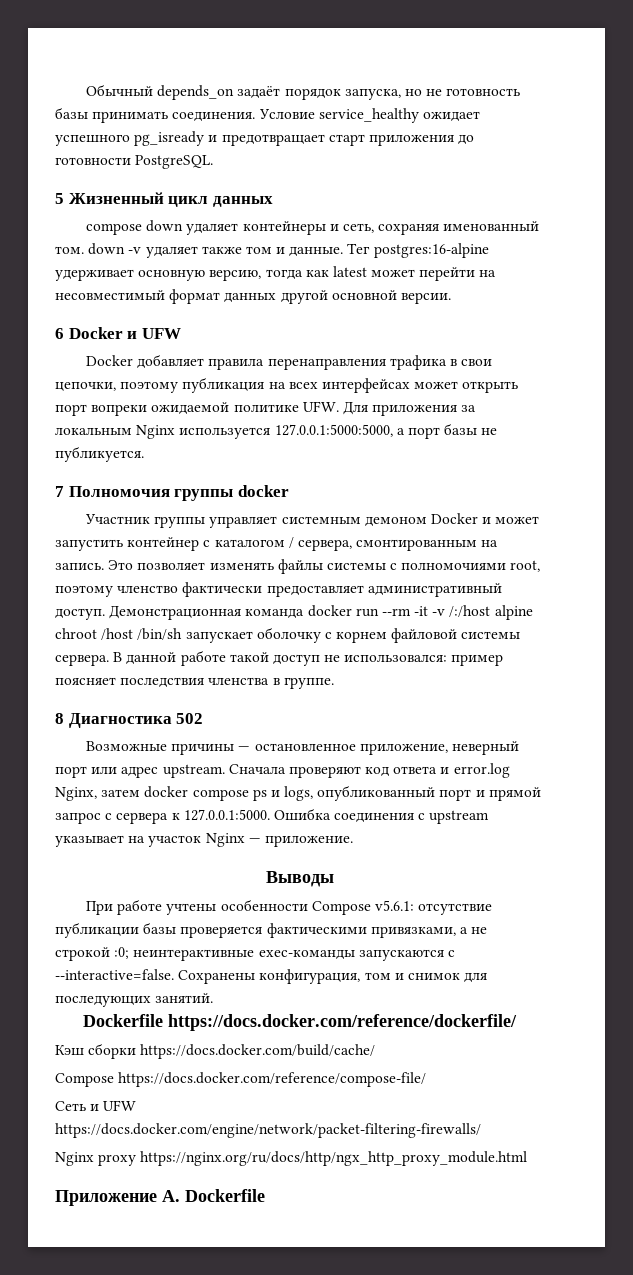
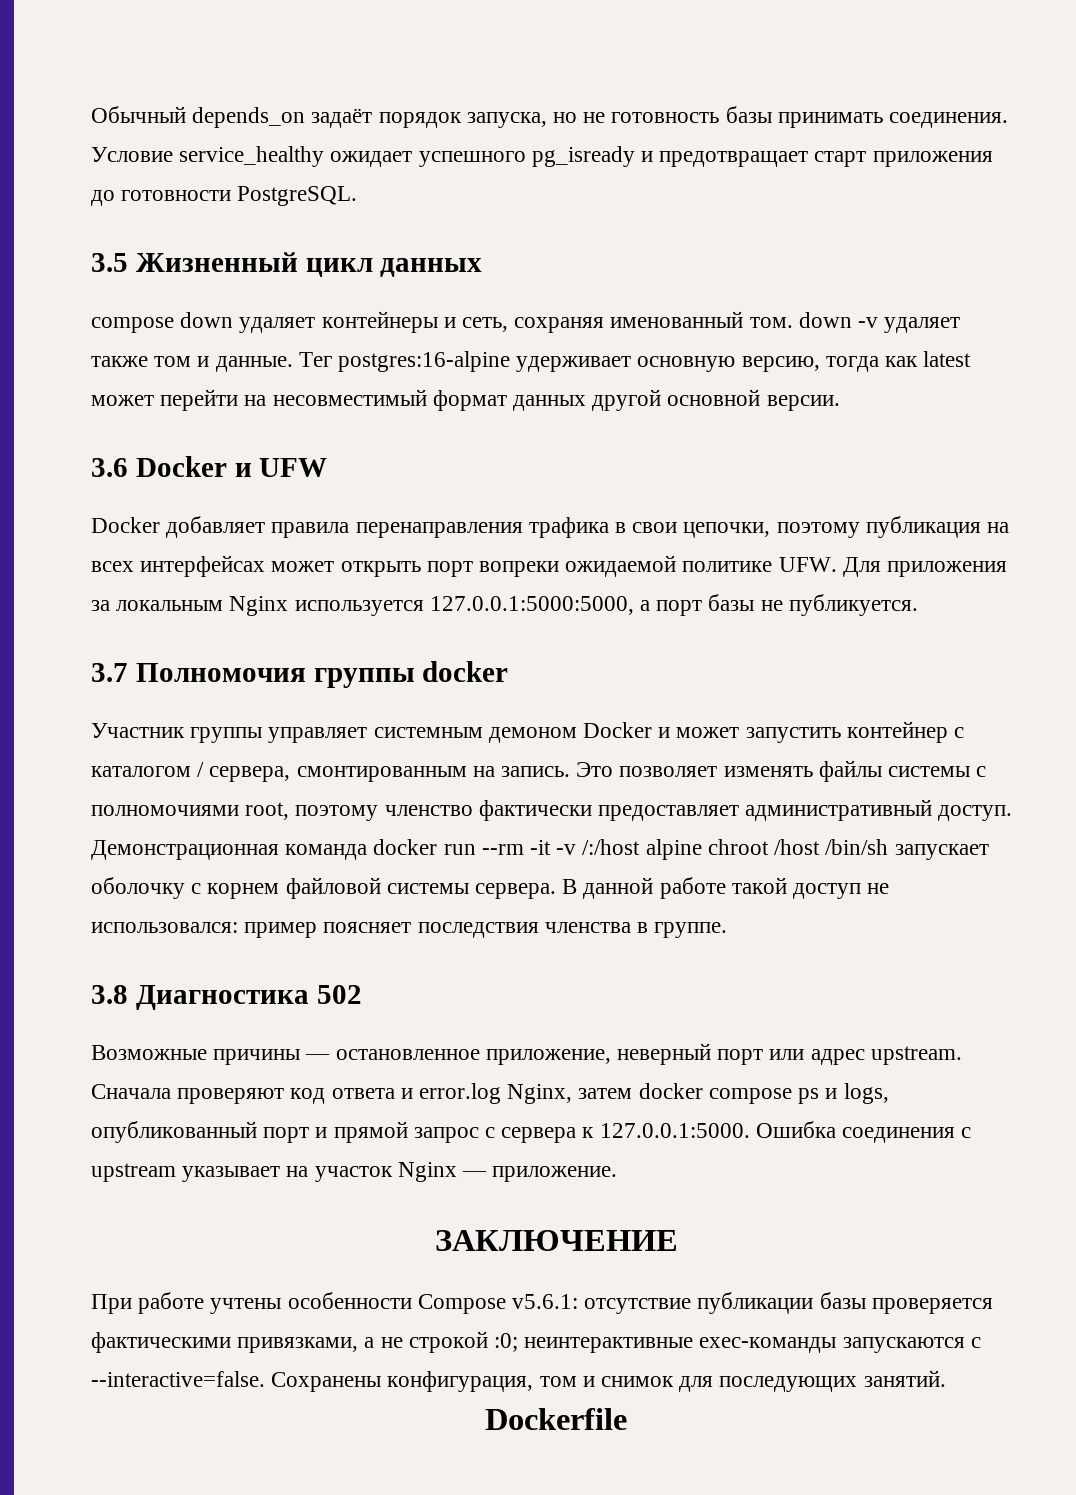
- 5 Жизненный цикл данных
+ 3.5 Жизненный цикл данных
- 6 Docker и UFW
+ 3.6 Docker и UFW
- 7 Полномочия группы docker
+ 3.7 Полномочия группы docker
- 8 Диагностика 502
+ 3.8 Диагностика 502
- Выводы
+ ЗАКЛЮЧЕНИЕ
- Dockerfile https://docs.docker.com/reference/dockerfile/
- Кэш сборки https://docs.docker.com/build/cache/
- Compose https://docs.docker.com/reference/compose-file/
- Сеть и UFW https://docs.docker.com/engine/network/packet-filtering-firewalls/
- Nginx proxy https://nginx.org/ru/docs/http/ngx_http_proxy_module.html
- Приложение А. Dockerfile
+ Dockerfile

